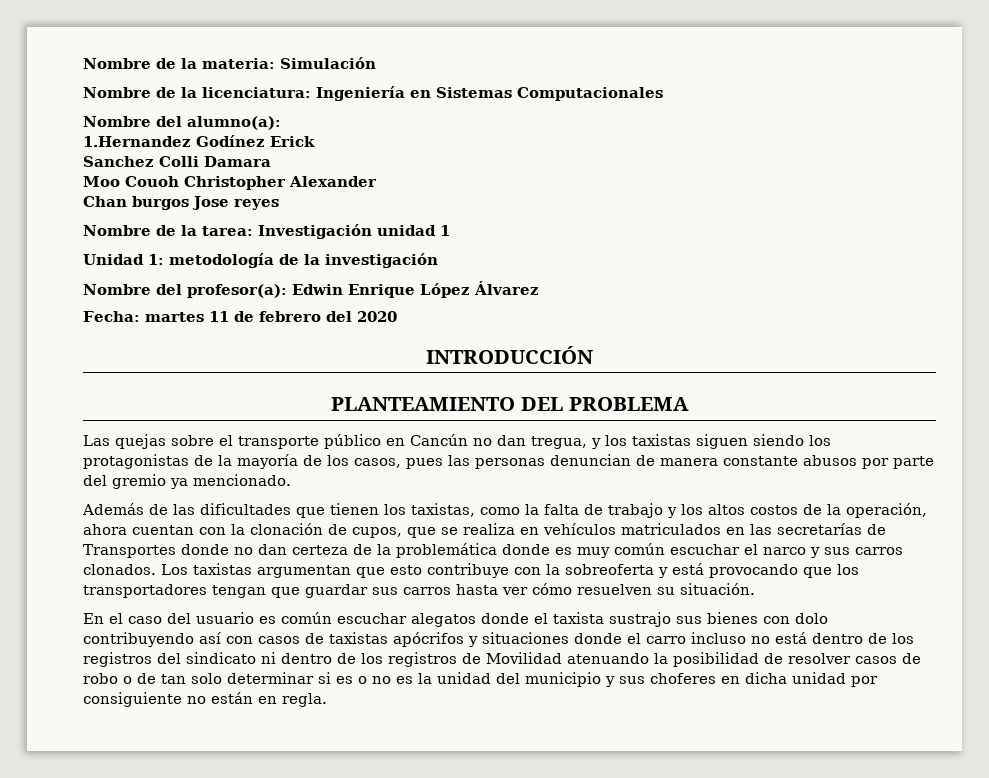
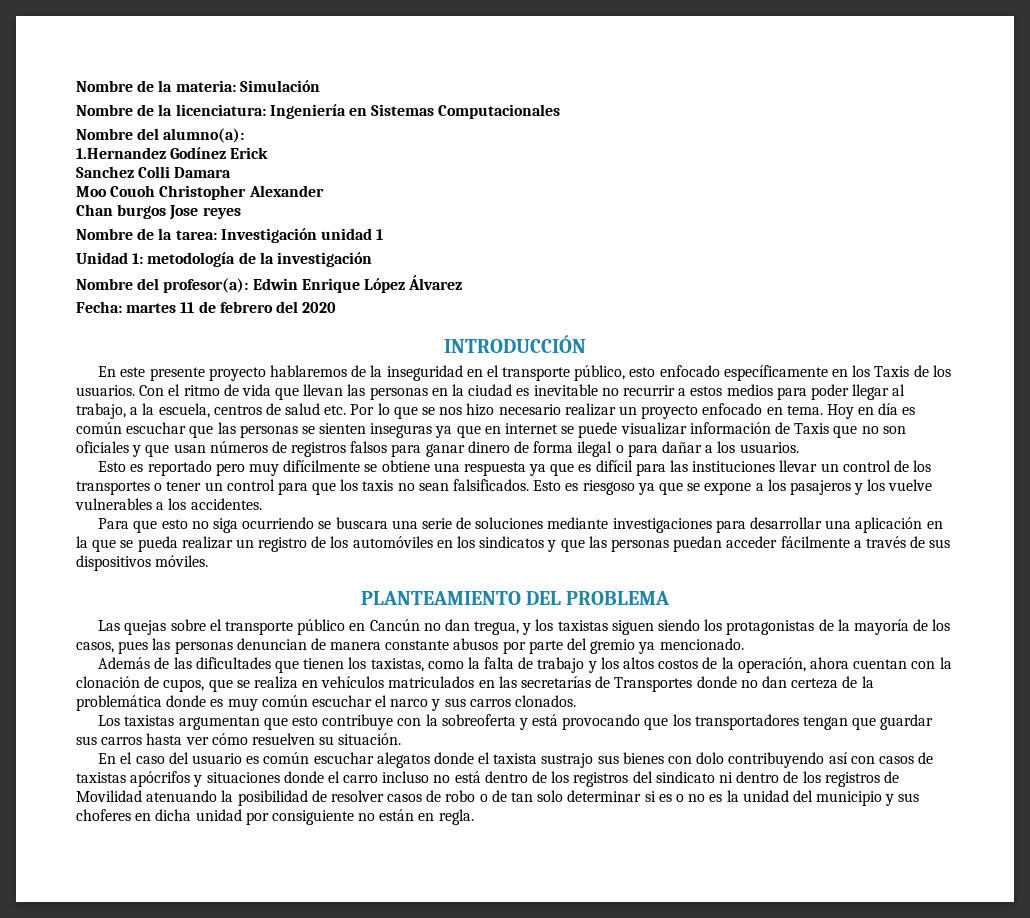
+ En este presente proyecto hablaremos de la inseguridad en el transporte público, esto enfocado específicamente en los Taxis de los usuarios. Con el ritmo de vida que llevan las personas en la ciudad es inevitable no recurrir a estos medios para poder llegar al trabajo, a la escuela, centros de salud etc. Por lo que se nos hizo necesario realizar un proyecto enfocado en tema. Hoy en día es común escuchar que las personas se sienten inseguras ya que en internet se puede visualizar información de Taxis que no son oficiales y que usan números de registros falsos para ganar dinero de forma ilegal o para dañar a los usuarios.
+ Esto es reportado pero muy difícilmente se obtiene una respuesta ya que es difícil para las instituciones llevar un control de los transportes o tener un control para que los taxis no sean falsificados. Esto es riesgoso ya que se expone a los pasajeros y los vuelve vulnerables a los accidentes.
+ Para que esto no siga ocurriendo se buscara una serie de soluciones mediante investigaciones para desarrollar una aplicación en la que se pueda realizar un registro de los automóviles en los sindicatos y que las personas puedan acceder fácilmente a través de sus dispositivos móviles.
- Además de las dificultades que tienen los taxistas, como la falta de trabajo y los altos costos de la operación, ahora cuentan con la clonación de cupos, que se realiza en vehículos matriculados en las secretarías de Transportes donde no dan certeza de la problemática donde es muy común escuchar el narco y sus carros clonados. Los taxistas argumentan que esto contribuye con la sobreoferta y está provocando que los transportadores tengan que guardar sus carros hasta ver cómo resuelven su situación.
+ Además de las dificultades que tienen los taxistas, como la falta de trabajo y los altos costos de la operación, ahora cuentan con la clonación de cupos, que se realiza en vehículos matriculados en las secretarías de Transportes donde no dan certeza de la problemática donde es muy común escuchar el narco y sus carros clonados.
+ Los taxistas argumentan que esto contribuye con la sobreoferta y está provocando que los transportadores tengan que guardar sus carros hasta ver cómo resuelven su situación.

